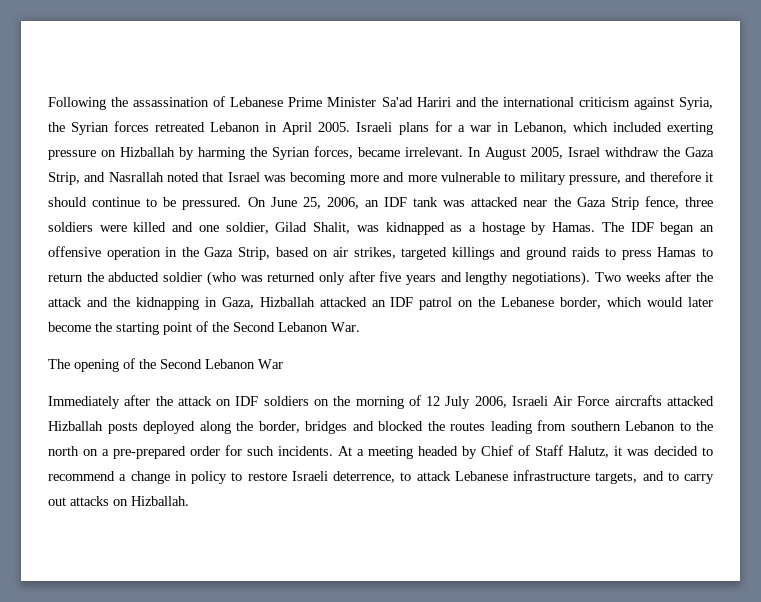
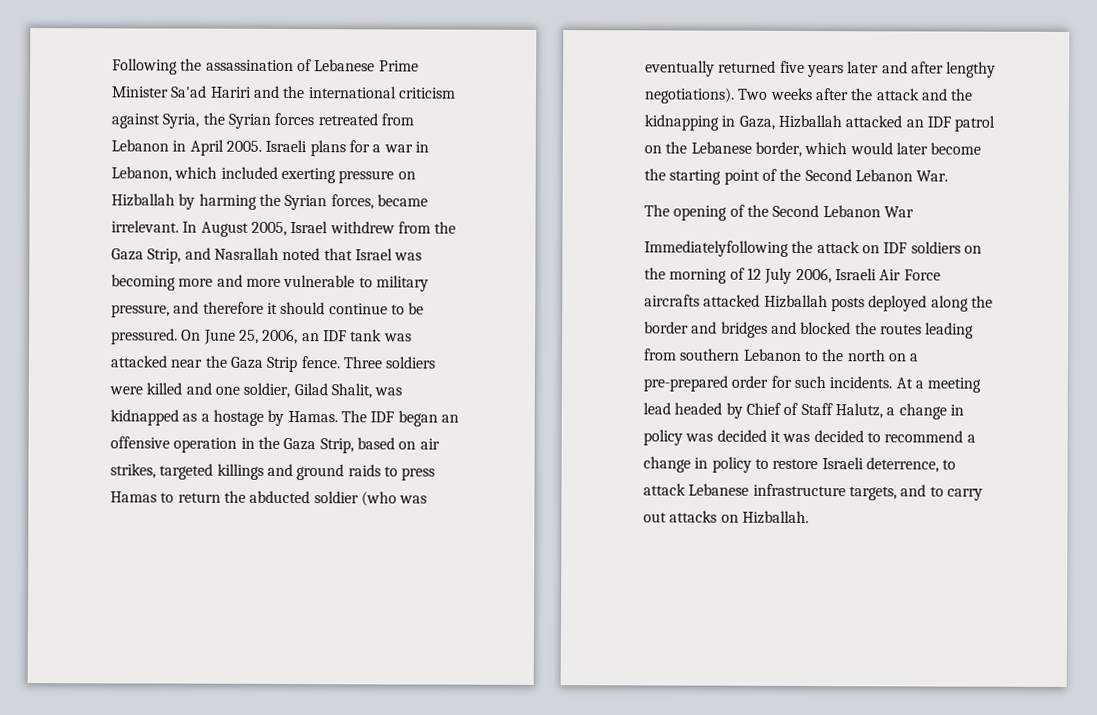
- Following the assassination of Lebanese Prime Minister Sa'ad Hariri and the international criticism against Syria, the Syrian forces retreated Lebanon in April 2005.
+ Following the assassination of Lebanese Prime Minister Sa'ad Hariri and the international criticism against Syria, the Syrian forces retreated from Lebanon in April 2005.
- In August 2005, Israel withdraw the Gaza Strip, and Nasrallah noted that Israel was becoming more and more vulnerable to military pressure, and therefore it should continue to be pressured.
+ In August 2005, Israel withdrew from the Gaza Strip, and Nasrallah noted that Israel was becoming more and more vulnerable to military pressure, and therefore it should continue to be pressured.
- On June 25, 2006, an IDF tank was attacked near the Gaza Strip fence, three soldiers were killed and one soldier, Gilad Shalit, was kidnapped as a hostage by Hamas.
+ On June 25, 2006, an IDF tank was attacked near the Gaza Strip fence. Three soldiers were killed and one soldier, Gilad Shalit, was kidnapped as a hostage by Hamas.
- The IDF began an offensive operation in the Gaza Strip, based on air strikes, targeted killings and ground raids to press Hamas to return the abducted soldier (who was returned only after five years and lengthy negotiations).
+ The IDF began an offensive operation in the Gaza Strip, based on air strikes, targeted killings and ground raids to press Hamas to return the abducted soldier (who was eventually returned five years later and after lengthy negotiations).
- Immediately after the attack on IDF soldiers on the morning of 12 July 2006, Israeli Air Force aircrafts attacked Hizballah posts deployed along the border, bridges and blocked the routes leading from southern Lebanon to the north on a pre-prepared order for such incidents.
+ Immediatelyfollowing the attack on IDF soldiers on the morning of 12 July 2006, Israeli Air Force aircrafts attacked Hizballah posts deployed along the border and bridges and blocked the routes leading from southern Lebanon to the north on a pre-prepared order for such incidents.
- At a meeting headed by Chief of Staff Halutz, it was decided to recommend a change in policy to restore Israeli deterrence, to attack Lebanese infrastructure targets, and to carry out attacks on Hizballah.
+ At a meeting lead headed by Chief of Staff Halutz, a change in policy was decided it was decided to recommend a change in policy to restore Israeli deterrence, to attack Lebanese infrastructure targets, and to carry out attacks on Hizballah.

